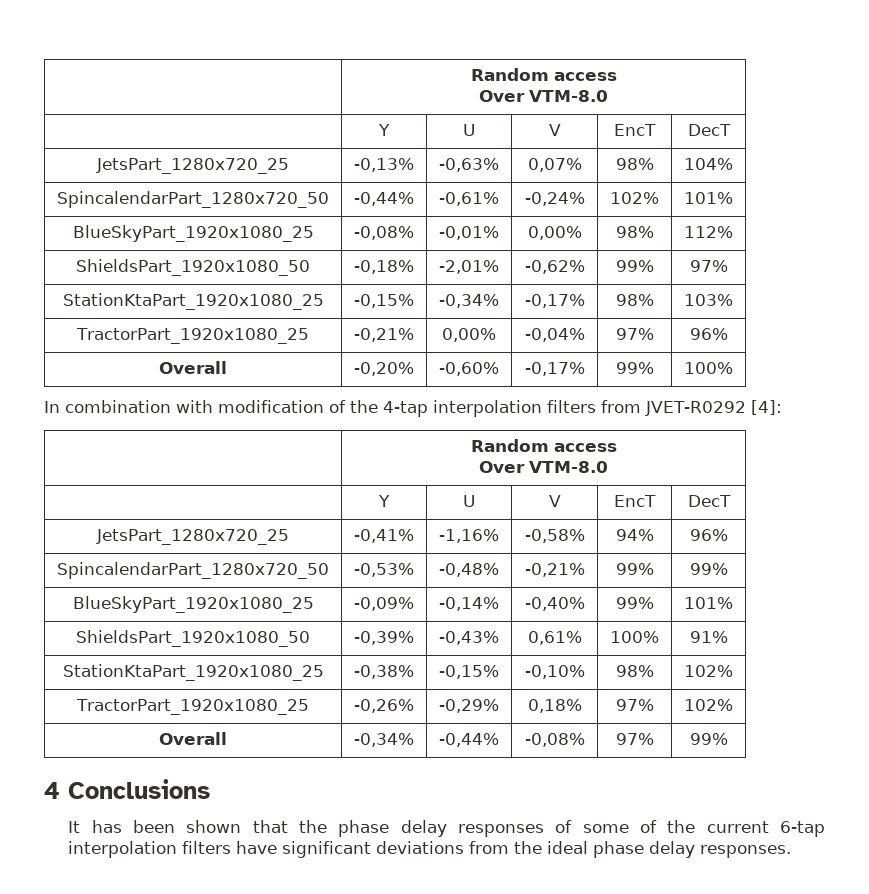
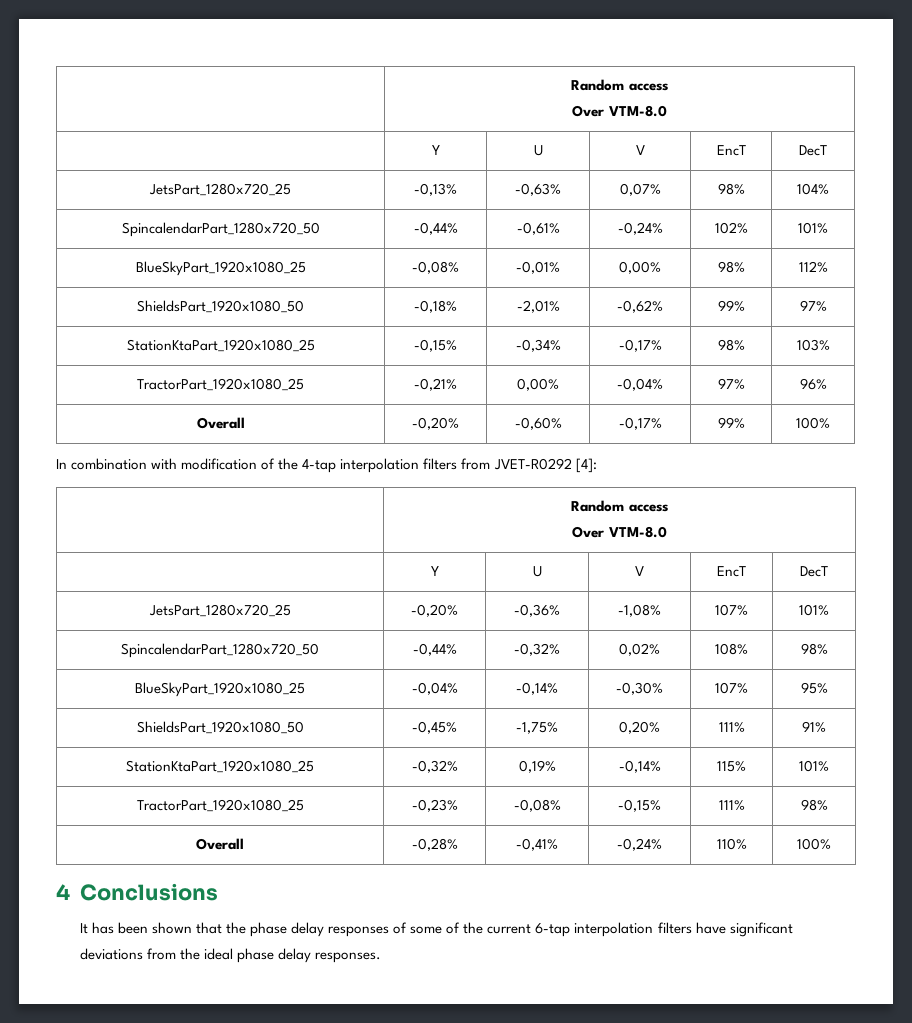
- JetsPart_1280x720_25 | -0,41% | -1,16% | -0,58% | 94% | 96%
- SpincalendarPart_1280x720_50 | -0,53% | -0,48% | -0,21% | 99% | 99%
- BlueSkyPart_1920x1080_25 | -0,09% | -0,14% | -0,40% | 99% | 101%
- ShieldsPart_1920x1080_50 | -0,39% | -0,43% | 0,61% | 100% | 91%
- StationKtaPart_1920x1080_25 | -0,38% | -0,15% | -0,10% | 98% | 102%
- TractorPart_1920x1080_25 | -0,26% | -0,29% | 0,18% | 97% | 102%
- Overall | -0,34% | -0,44% | -0,08% | 97% | 99%
+ JetsPart_1280x720_25 | -0,20% | -0,36% | -1,08% | 107% | 101%
+ SpincalendarPart_1280x720_50 | -0,44% | -0,32% | 0,02% | 108% | 98%
+ BlueSkyPart_1920x1080_25 | -0,04% | -0,14% | -0,30% | 107% | 95%
+ ShieldsPart_1920x1080_50 | -0,45% | -1,75% | 0,20% | 111% | 91%
+ StationKtaPart_1920x1080_25 | -0,32% | 0,19% | -0,14% | 115% | 101%
+ TractorPart_1920x1080_25 | -0,23% | -0,08% | -0,15% | 111% | 98%
+ Overall | -0,28% | -0,41% | -0,24% | 110% | 100%

